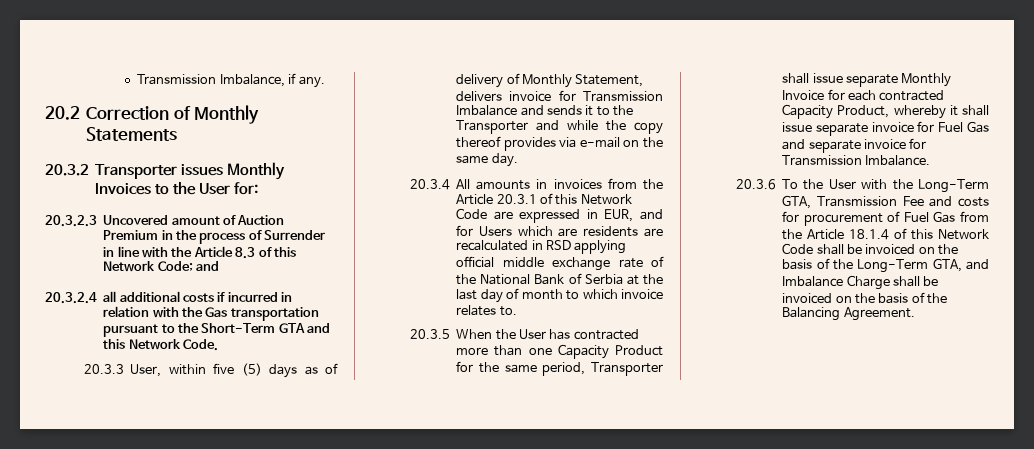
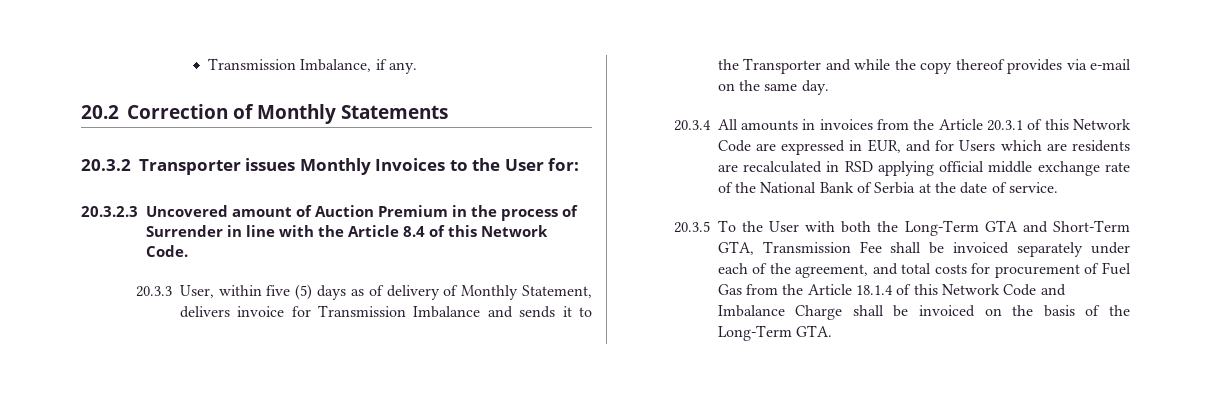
- 20.3.2.3 Uncovered amount of Auction Premium in the process of Surrender in line with the Article 8.3 of this Network Code; and
- 20.3.2.4 all additional costs if incurred in relation with the Gas transportation pursuant to the Short-Term GTA and this Network Code.
+ 20.3.2.3 Uncovered amount of Auction Premium in the process of Surrender in line with the Article 8.4 of this Network Code.
- 20.3.4 All amounts in invoices from the Article 20.3.1 of this Network Code are expressed in EUR, and for Users which are residents are recalculated in RSD applying official middle exchange rate of the National Bank of Serbia at the last day of month to which invoice relates to.
- 20.3.5 When the User has contracted more than one Capacity Product for the same period, Transporter shall issue separate Monthly Invoice for each contracted Capacity Product, whereby it shall issue separate invoice for Fuel Gas and separate invoice for Transmission Imbalance.
- 20.3.6 To the User with the Long-Term GTA, Transmission Fee and costs for procurement of Fuel Gas from the Article 18.1.4 of this Network Code shall be invoiced on the basis of the Long-Term GTA, and Imbalance Charge shall be invoiced on the basis of the Balancing Agreement.
+ 20.3.4 All amounts in invoices from the Article 20.3.1 of this Network Code are expressed in EUR, and for Users which are residents are recalculated in RSD applying official middle exchange rate of the National Bank of Serbia at the date of service.
+ 20.3.5 To the User with both the Long-Term GTA and Short-Term GTA, Transmission Fee shall be invoiced separately under each of the agreement, and total costs for procurement of Fuel Gas from the Article 18.1.4 of this Network Code and Imbalance Charge shall be invoiced on the basis of the Long-Term GTA.

